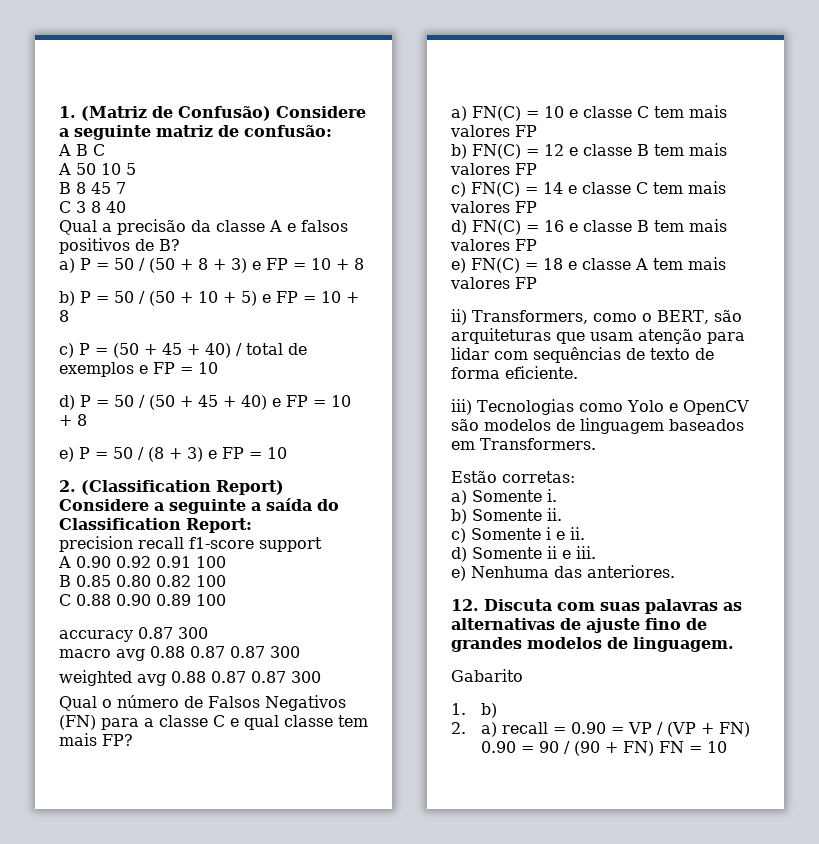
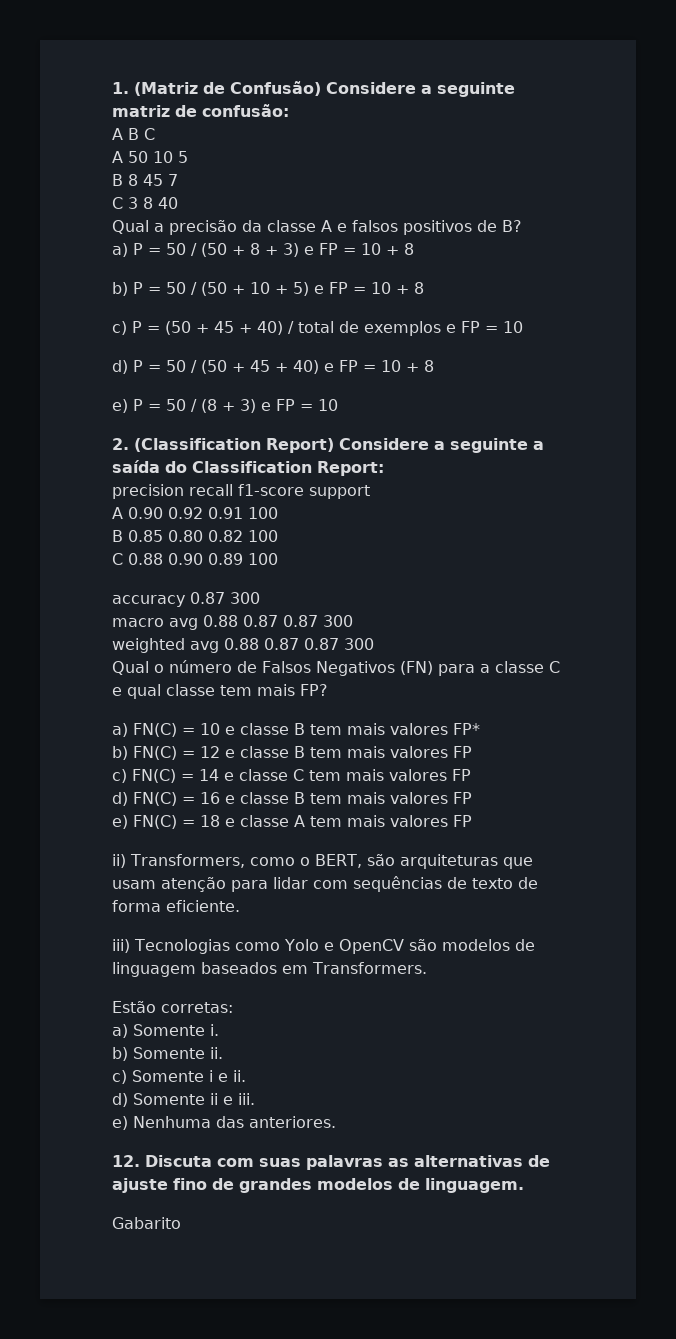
- a) FN(C) = 10 e classe C tem mais valores FP
+ a) FN(C) = 10 e classe B tem mais valores FP*
- 1. b)
- 2. a) recall = 0.90 = VP / (VP + FN) 0.90 = 90 / (90 + FN) FN = 10

